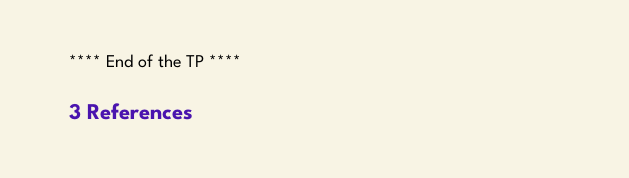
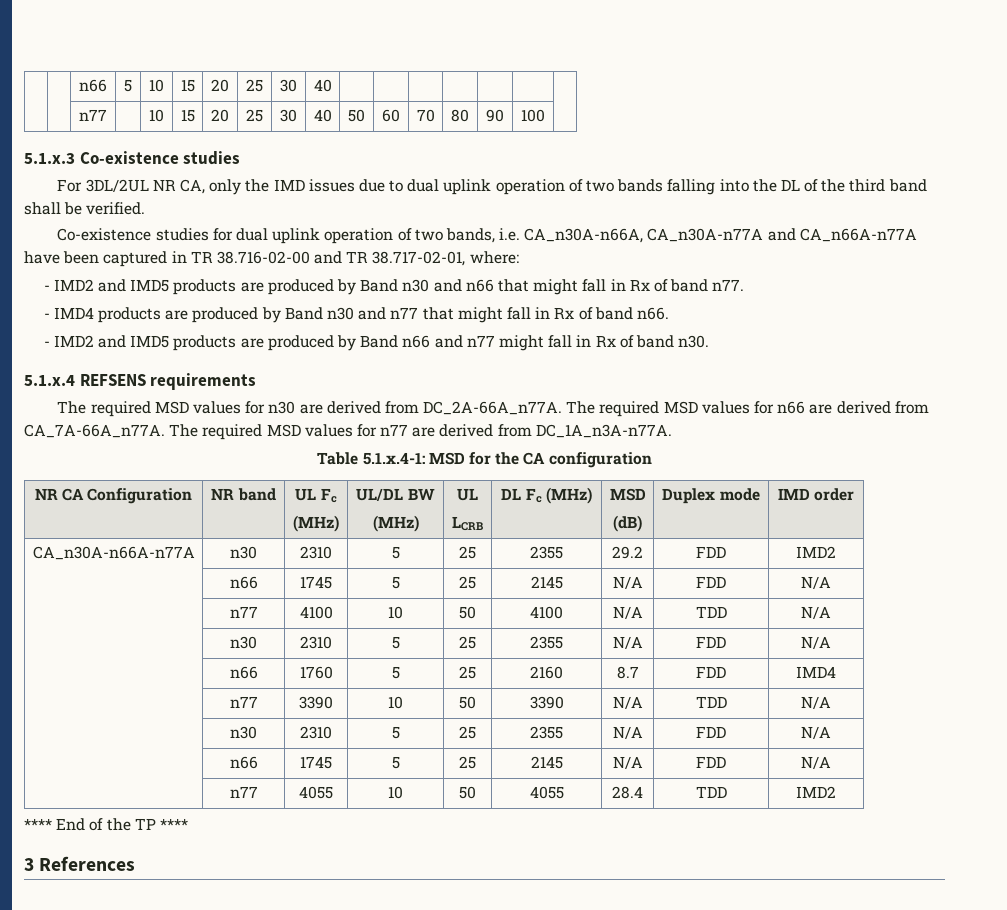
+ | | n66 | 5 | 10 | 15 | 20 | 25 | 30 | 40 | | | | | | |
+ | | n77 | | 10 | 15 | 20 | 25 | 30 | 40 | 50 | 60 | 70 | 80 | 90 | 100 |
+ 5.1.x.3 Co-existence studies
+ For 3DL/2UL NR CA, only the IMD issues due to dual uplink operation of two bands falling into the DL of the third band shall be verified.
+ Co-existence studies for dual uplink operation of two bands, i.e. CA_n30A-n66A, CA_n30A-n77A and CA_n66A-n77A have been captured in TR 38.716-02-00 and TR 38.717-02-01, where:
+ - IMD2 and IMD5 products are produced by Band n30 and n66 that might fall in Rx of band n77.
+ - IMD4 products are produced by Band n30 and n77 that might fall in Rx of band n66.
+ - IMD2 and IMD5 products are produced by Band n66 and n77 might fall in Rx of band n30.
+ 5.1.x.4 REFSENS requirements
+ The required MSD values for n30 are derived from DC_2A-66A_n77A. The required MSD values for n66 are derived from CA_7A-66A_n77A. The required MSD values for n77 are derived from DC_1A_n3A-n77A.
+ Table 5.1.x.4-1: MSD for the CA configuration
+ NR CA Configuration | NR band | UL Fc
+ (MHz) | UL/DL BW
+ (MHz) | UL
+ LCRB | DL Fc (MHz) | MSD
+ (dB) | Duplex mode | IMD order
+ CA_n30A-n66A-n77A | n30 | 2310 | 5 | 25 | 2355 | 29.2 | FDD | IMD2
+ | n66 | 1745 | 5 | 25 | 2145 | N/A | FDD | N/A
+ | n77 | 4100 | 10 | 50 | 4100 | N/A | TDD | N/A
+ | n30 | 2310 | 5 | 25 | 2355 | N/A | FDD | N/A
+ | n66 | 1760 | 5 | 25 | 2160 | 8.7 | FDD | IMD4
+ | n77 | 3390 | 10 | 50 | 3390 | N/A | TDD | N/A
+ | n30 | 2310 | 5 | 25 | 2355 | N/A | FDD | N/A
+ | n66 | 1745 | 5 | 25 | 2145 | N/A | FDD | N/A
+ | n77 | 4055 | 10 | 50 | 4055 | 28.4 | TDD | IMD2

